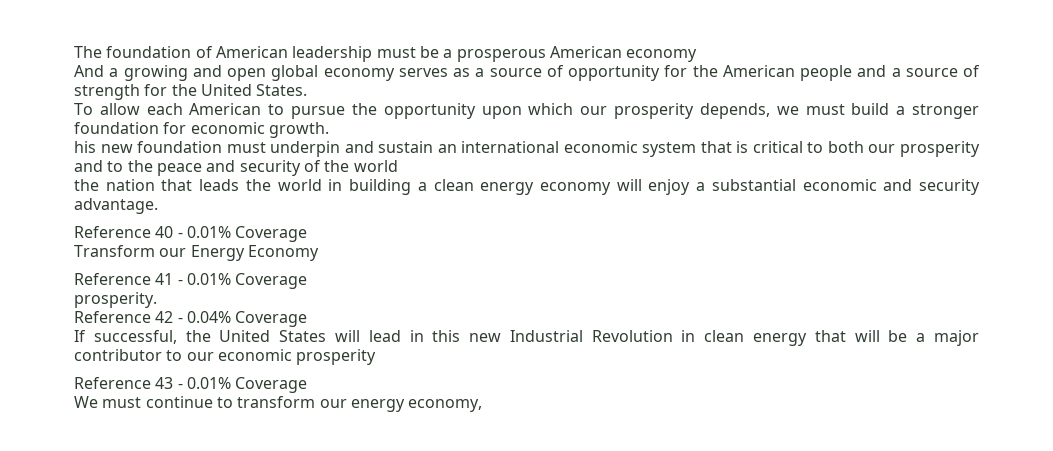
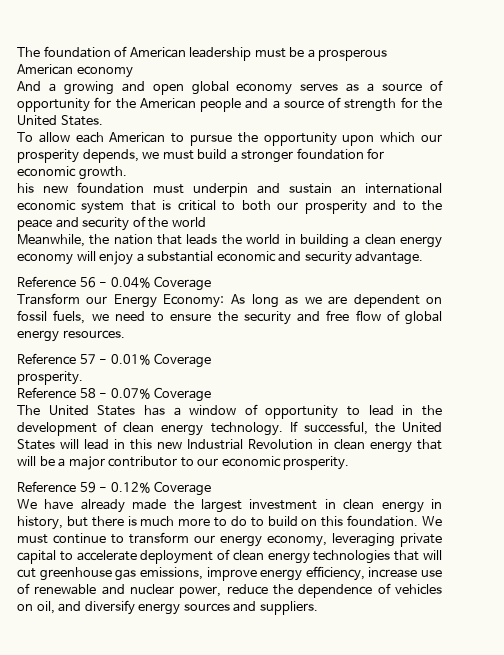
- the nation that leads the world in building a clean energy economy will enjoy a substantial economic and security advantage.
+ Meanwhile, the nation that leads the world in building a clean energy economy will enjoy a substantial economic and security advantage.
- Reference 40 - 0.01% Coverage
+ Reference 56 - 0.04% Coverage
- Transform our Energy Economy
- Reference 41 - 0.01% Coverage
+ Transform our Energy Economy: As long as we are dependent on fossil fuels, we need to ensure the security and free flow of global energy resources.
+ Reference 57 - 0.01% Coverage
- Reference 42 - 0.04% Coverage
- If successful, the United States will lead in this new Industrial Revolution in clean energy that will be a major contributor to our economic prosperity
- Reference 43 - 0.01% Coverage
+ Reference 58 - 0.07% Coverage
+ The United States has a window of opportunity to lead in the development of clean energy technology. If successful, the United States will lead in this new Industrial Revolution in clean energy that will be a major contributor to our economic prosperity.
+ Reference 59 - 0.12% Coverage
- We must continue to transform our energy economy,
+ We have already made the largest investment in clean energy in history, but there is much more to do to build on this foundation. We must continue to transform our energy economy, leveraging private capital to accelerate deployment of clean energy technologies that will cut greenhouse gas emissions, improve energy efficiency, increase use of renewable and nuclear power, reduce the dependence of vehicles on oil, and diversify energy sources and suppliers.

